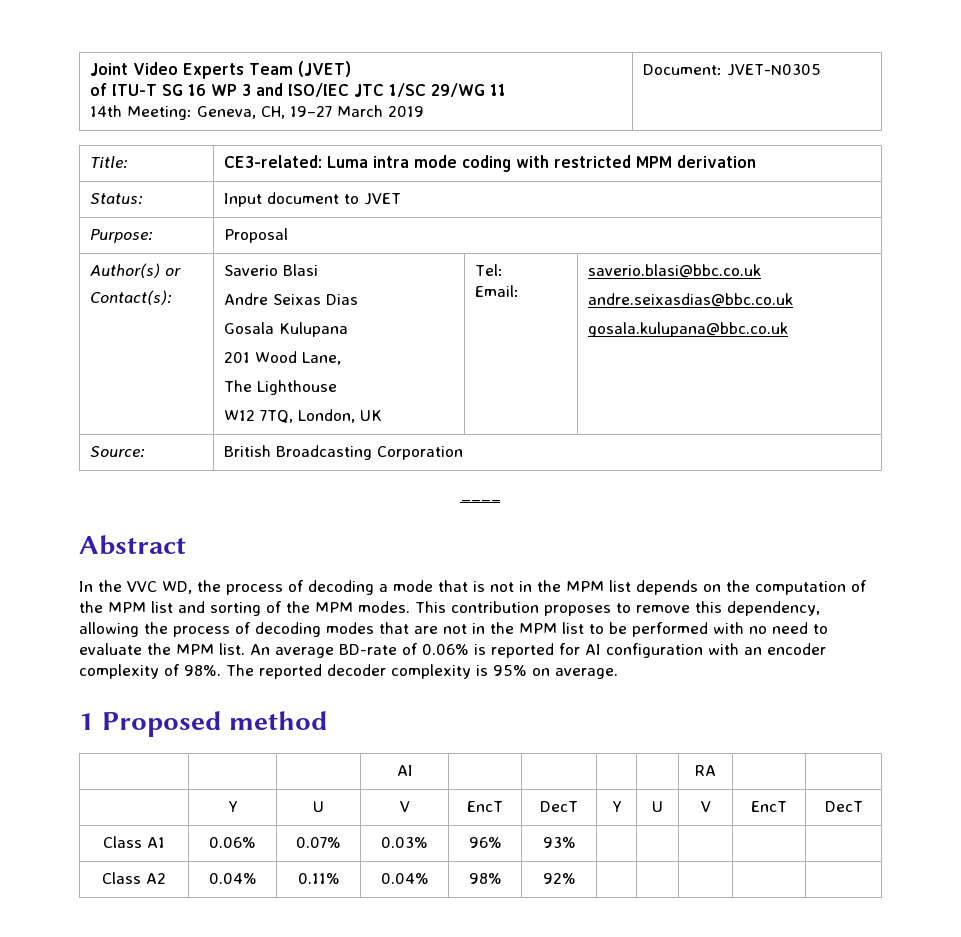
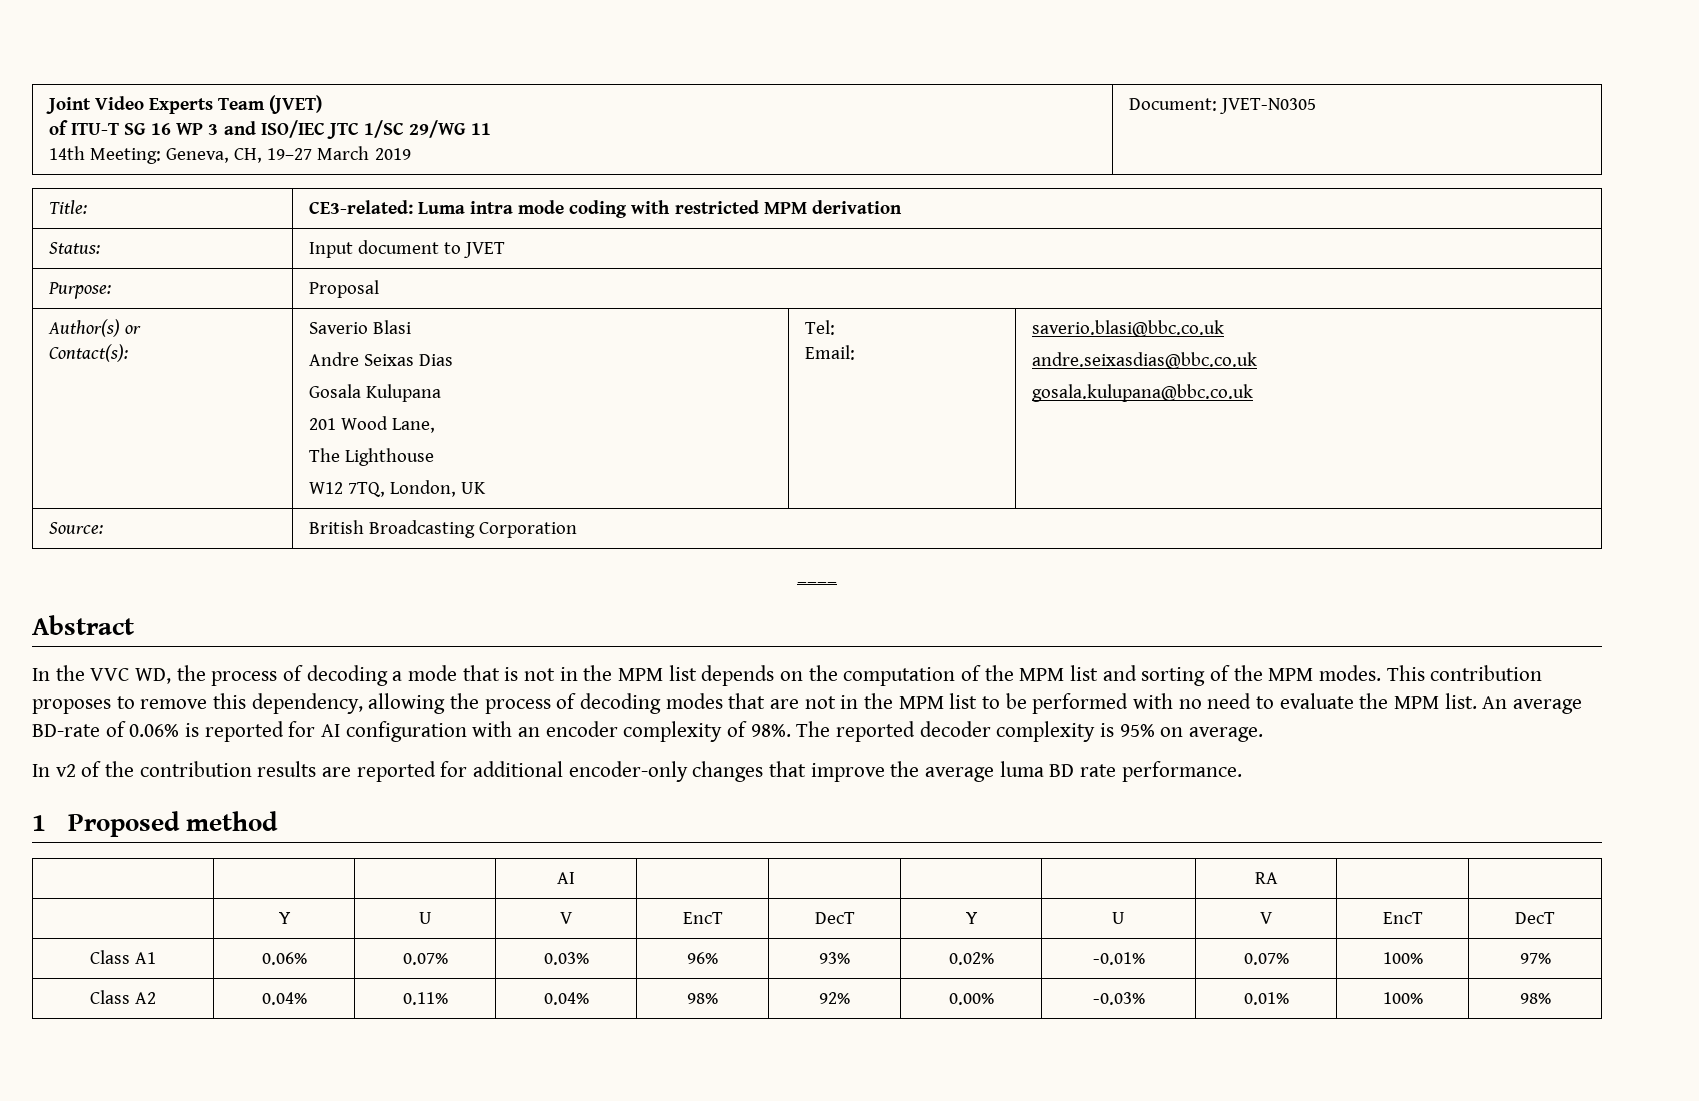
+ In v2 of the contribution results are reported for additional encoder-only changes that improve the average luma BD rate performance.
- Class A1 | 0.06% | 0.07% | 0.03% | 96% | 93% | | | | |
+ Class A1 | 0.06% | 0.07% | 0.03% | 96% | 93% | 0.02% | -0.01% | 0.07% | 100% | 97%
- Class A2 | 0.04% | 0.11% | 0.04% | 98% | 92% | | | | |
+ Class A2 | 0.04% | 0.11% | 0.04% | 98% | 92% | 0.00% | -0.03% | 0.01% | 100% | 98%

